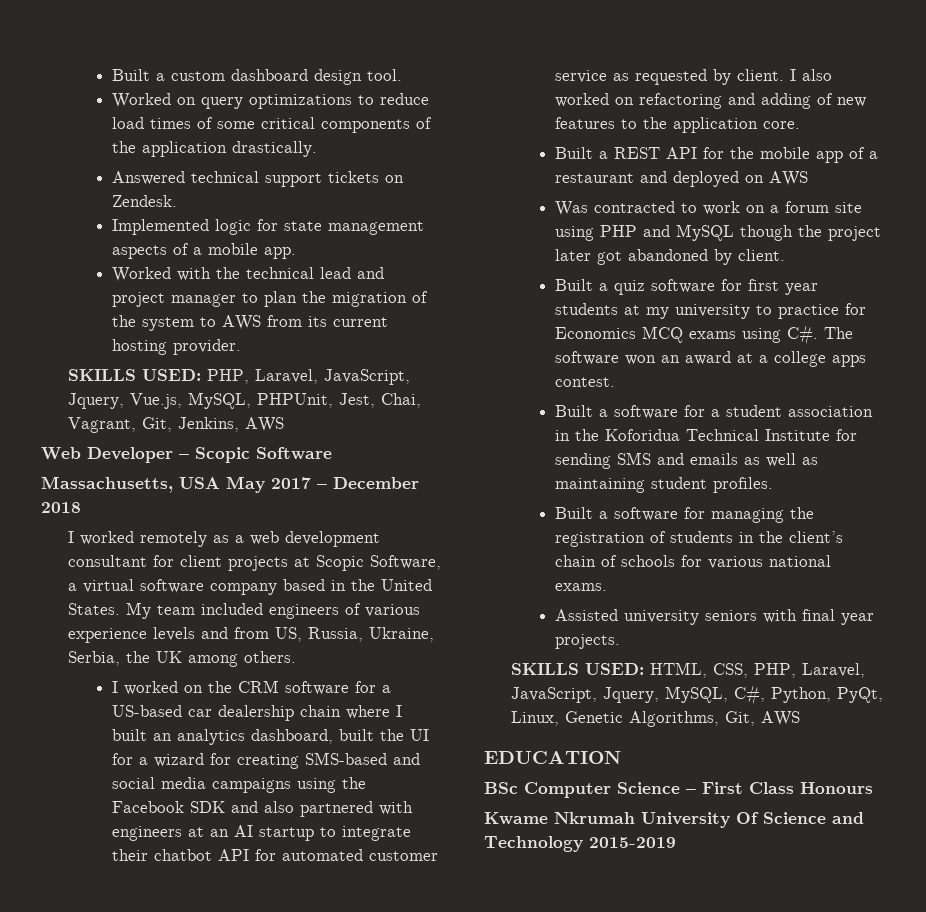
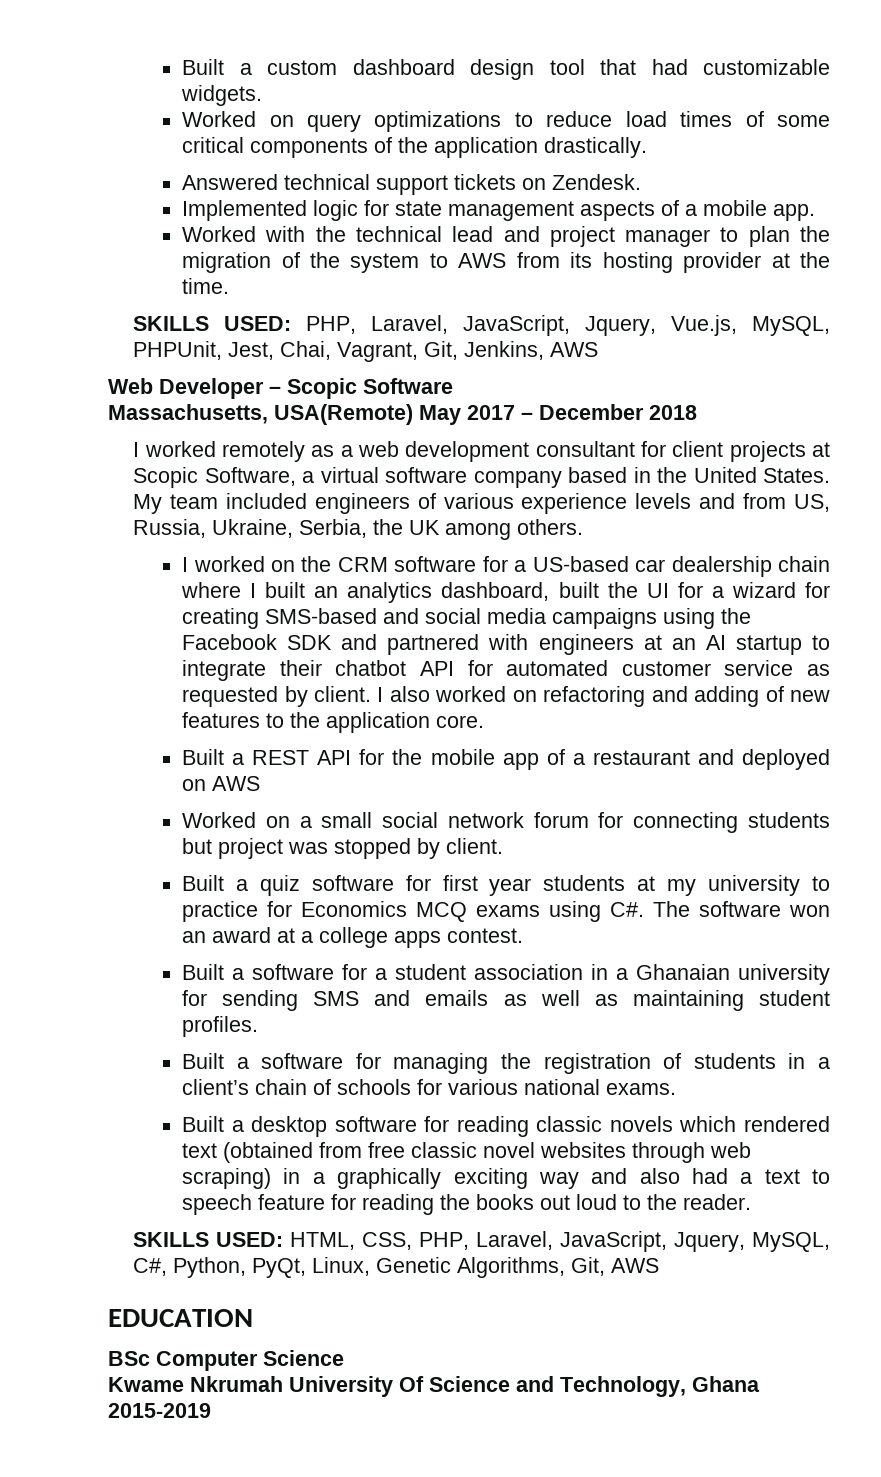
- Built a custom dashboard design tool.
+ Built a custom dashboard design tool that had customizable widgets.
- Worked with the technical lead and project manager to plan the migration of the system to AWS from its current hosting provider.
+ Worked with the technical lead and project manager to plan the migration of the system to AWS from its hosting provider at the time.
- Massachusetts, USA May 2017 – December 2018
+ Massachusetts, USA(Remote) May 2017 – December 2018
- I worked on the CRM software for a US-based car dealership chain where I built an analytics dashboard, built the UI for a wizard for creating SMS-based and social media campaigns using the Facebook SDK and also partnered with engineers at an AI startup to integrate their chatbot API for automated customer service as requested by client.
+ I worked on the CRM software for a US-based car dealership chain where I built an analytics dashboard, built the UI for a wizard for creating SMS-based and social media campaigns using the Facebook SDK and partnered with engineers at an AI startup to integrate their chatbot API for automated customer service as requested by client.
- Was contracted to work on a forum site using PHP and MySQL though the project later got abandoned by client.
+ Worked on a small social network forum for connecting students but project was stopped by client.
- Built a software for a student association in the Koforidua Technical Institute for sending SMS and emails as well as maintaining student profiles.
+ Built a software for a student association in a Ghanaian university for sending SMS and emails as well as maintaining student profiles.
- Built a software for managing the registration of students in the client’s chain of schools for various national exams.
+ Built a software for managing the registration of students in a client’s chain of schools for various national exams.
- Assisted university seniors with final year projects.
+ Built a desktop software for reading classic novels which rendered text (obtained from free classic novel websites through web scraping) in a graphically exciting way and also had a text to speech feature for reading the books out loud to the reader.
- BSc Computer Science – First Class Honours
+ BSc Computer Science
- Kwame Nkrumah University Of Science and Technology 2015-2019
+ Kwame Nkrumah University Of Science and Technology, Ghana 2015-2019

